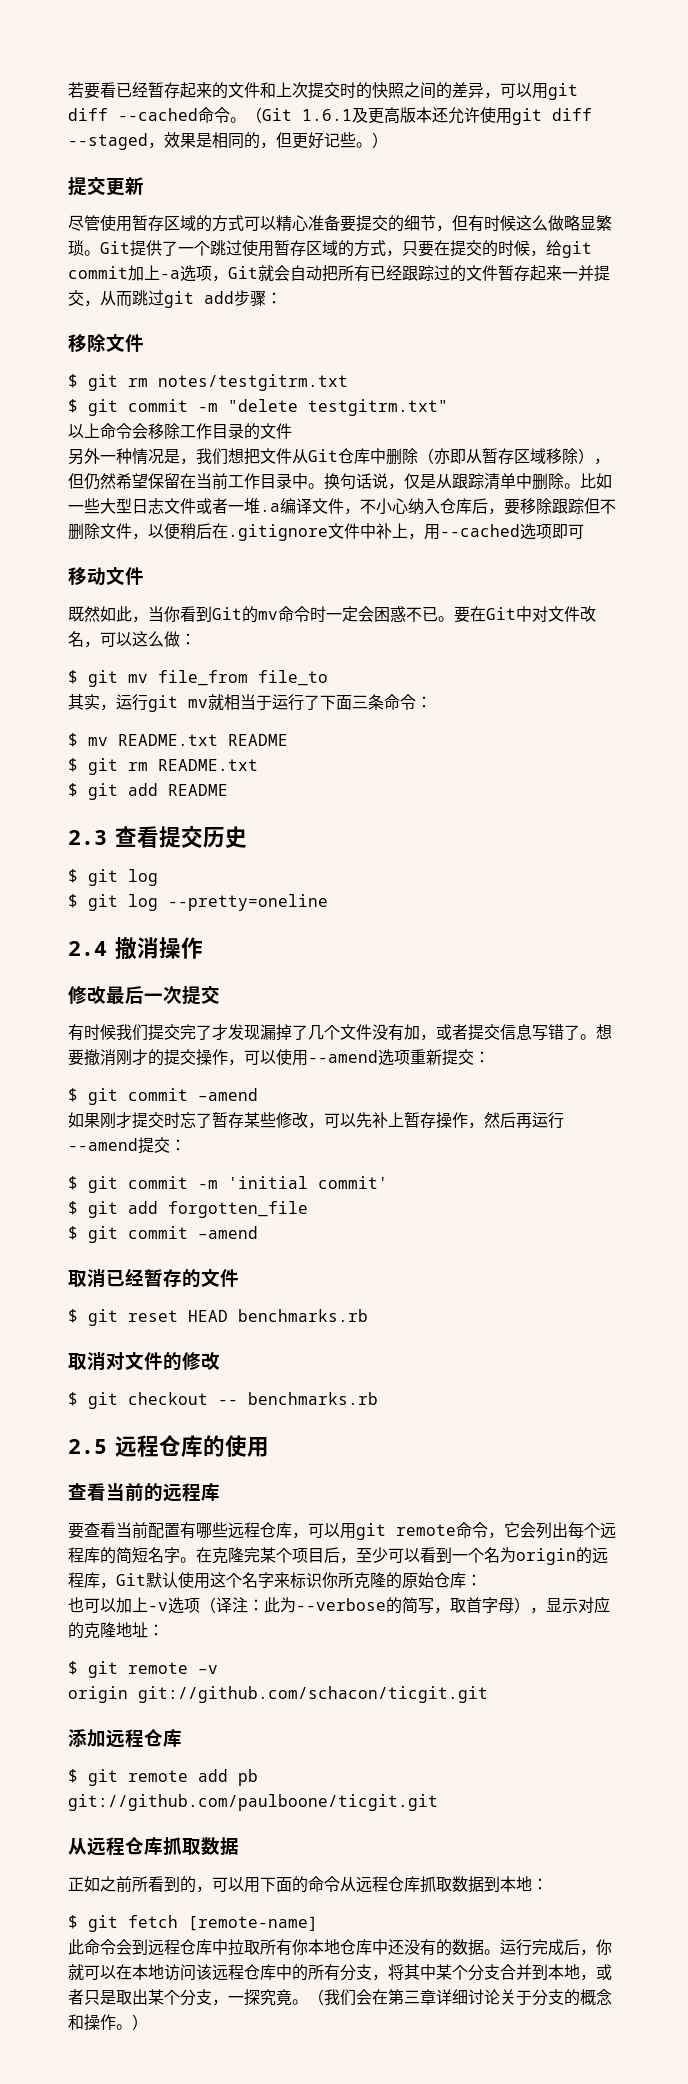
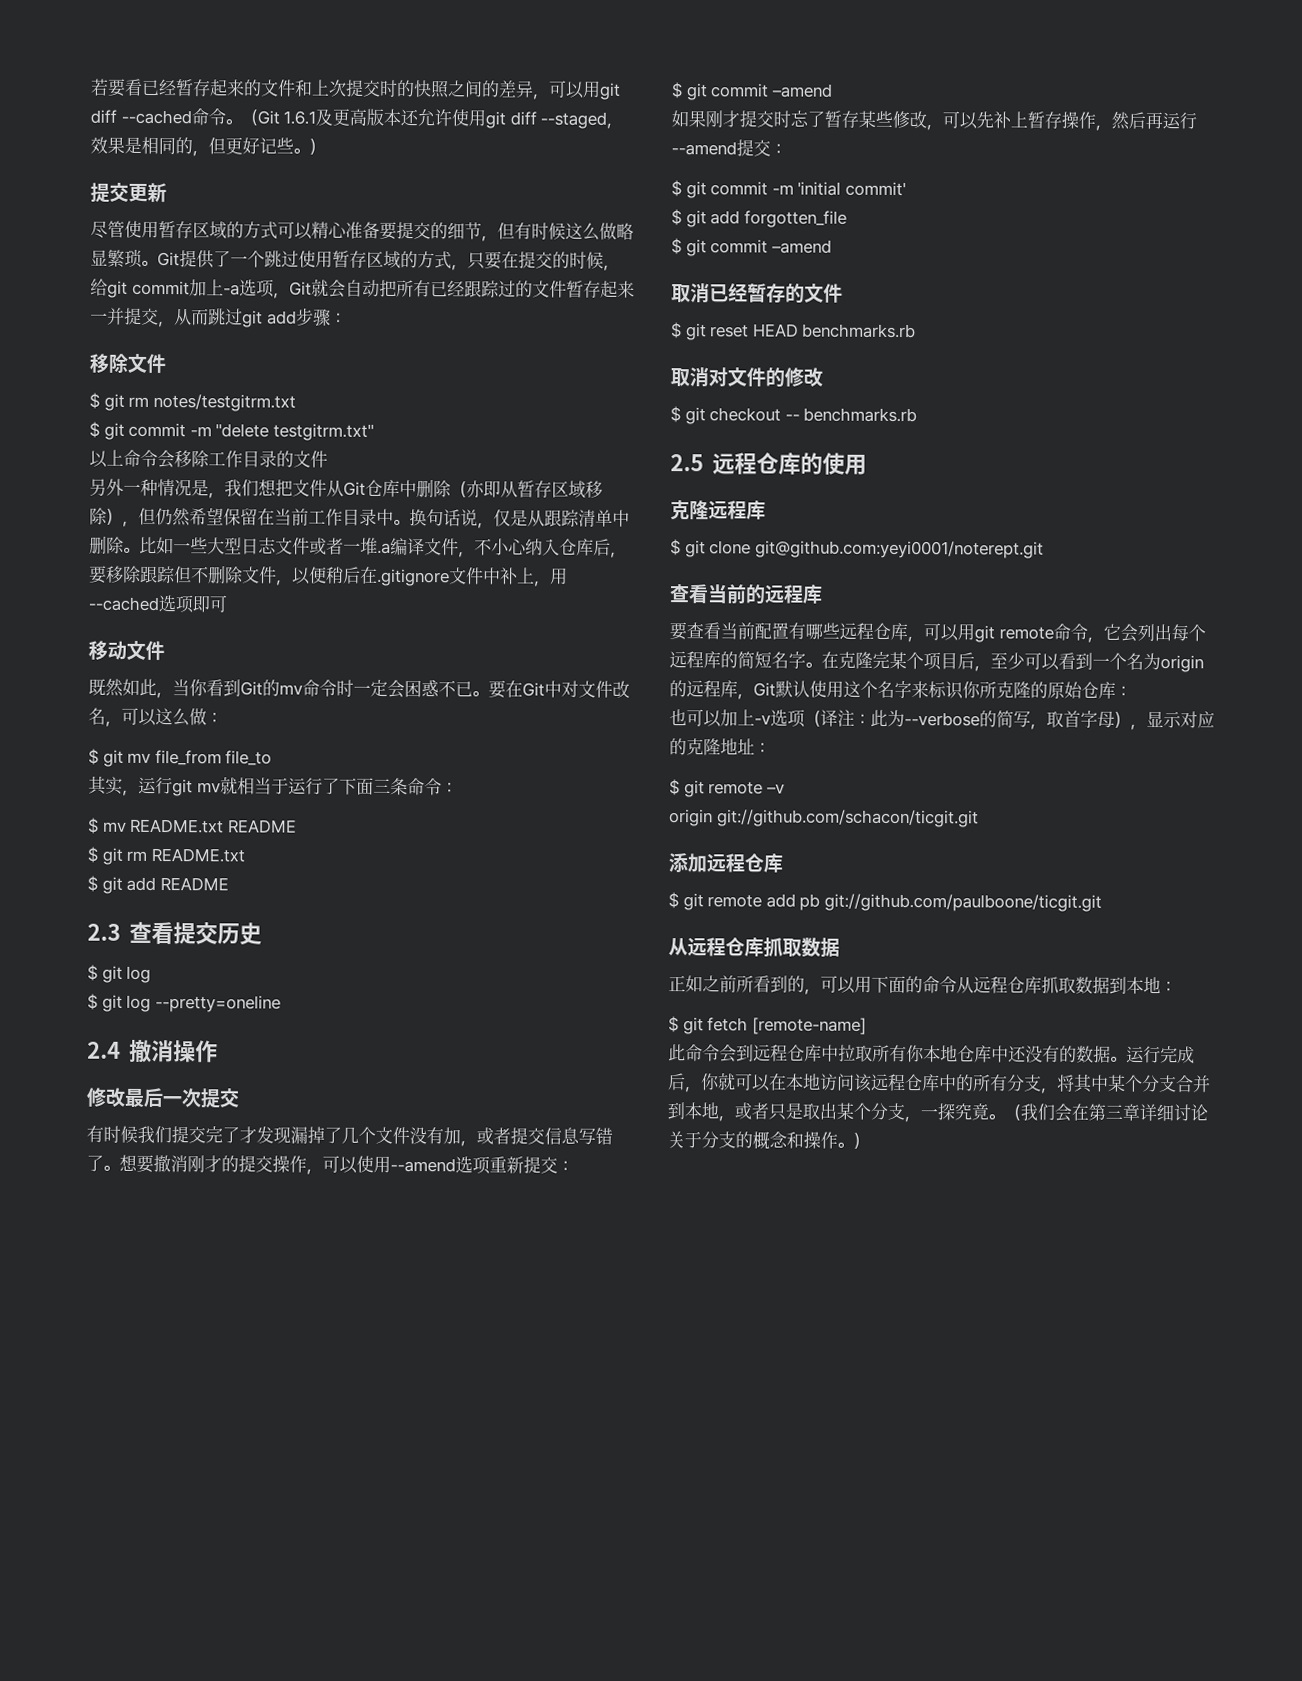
+ 克隆远程库
+ $ git clone git@github.com:yeyi0001/noterept.git

